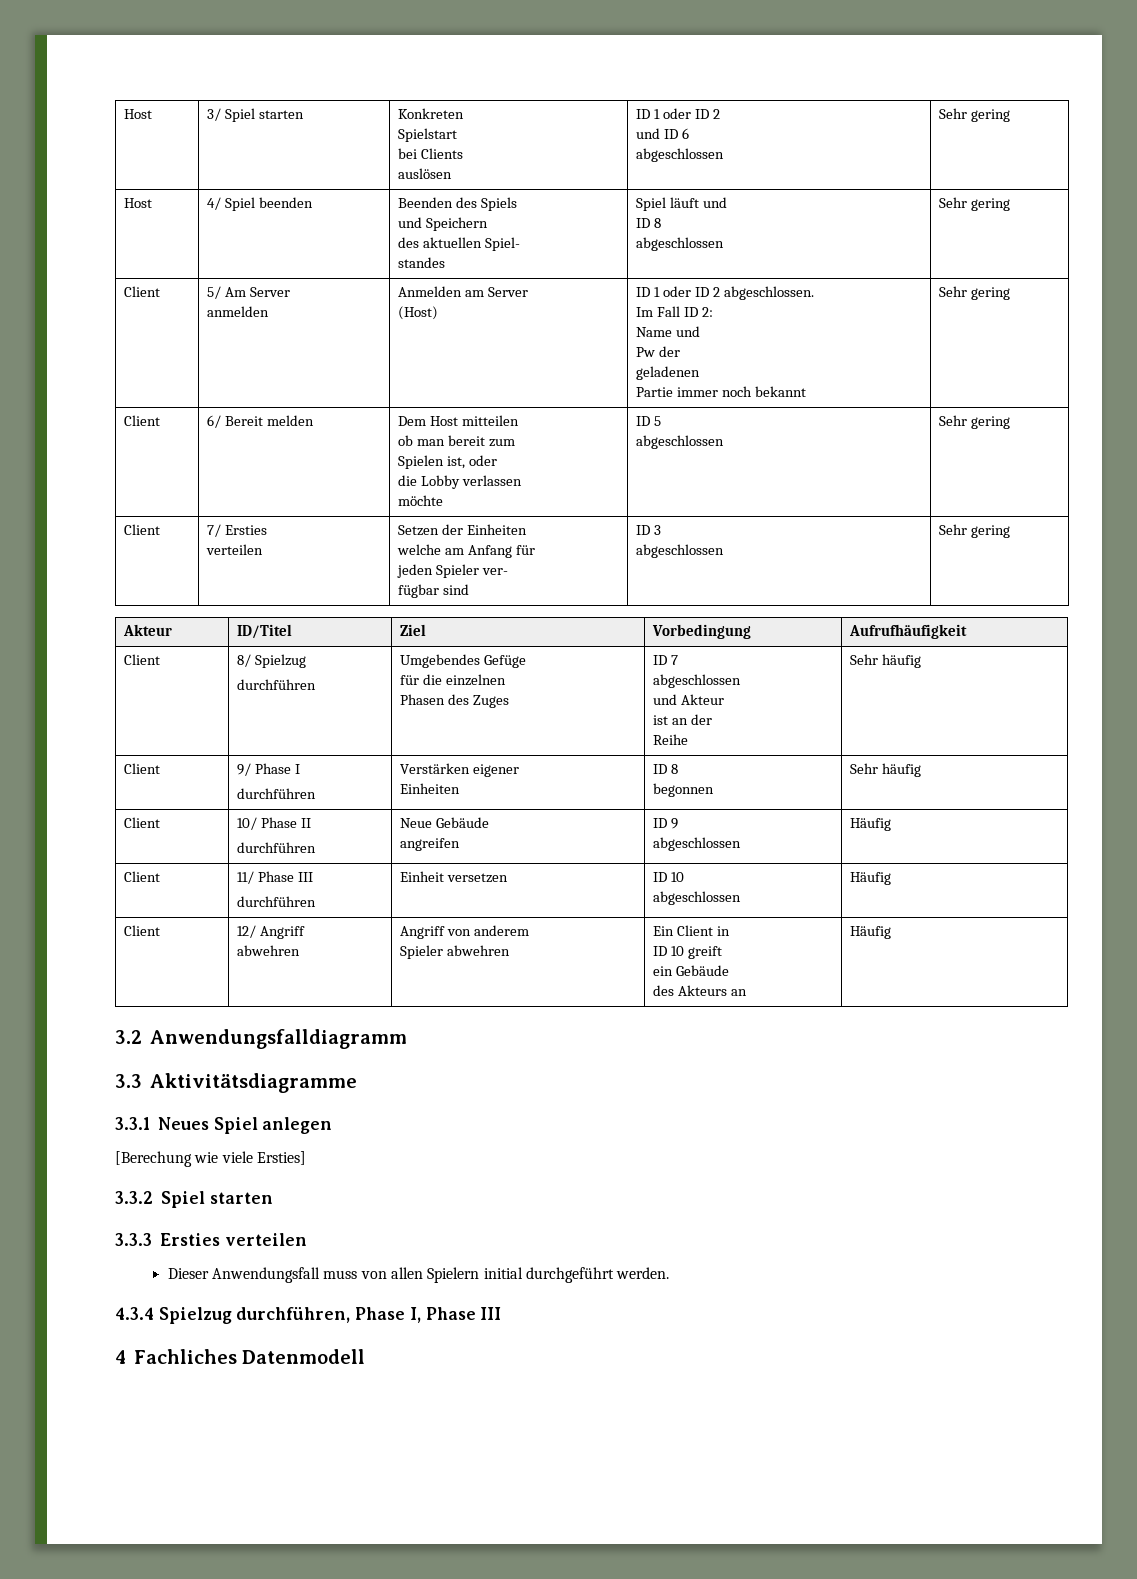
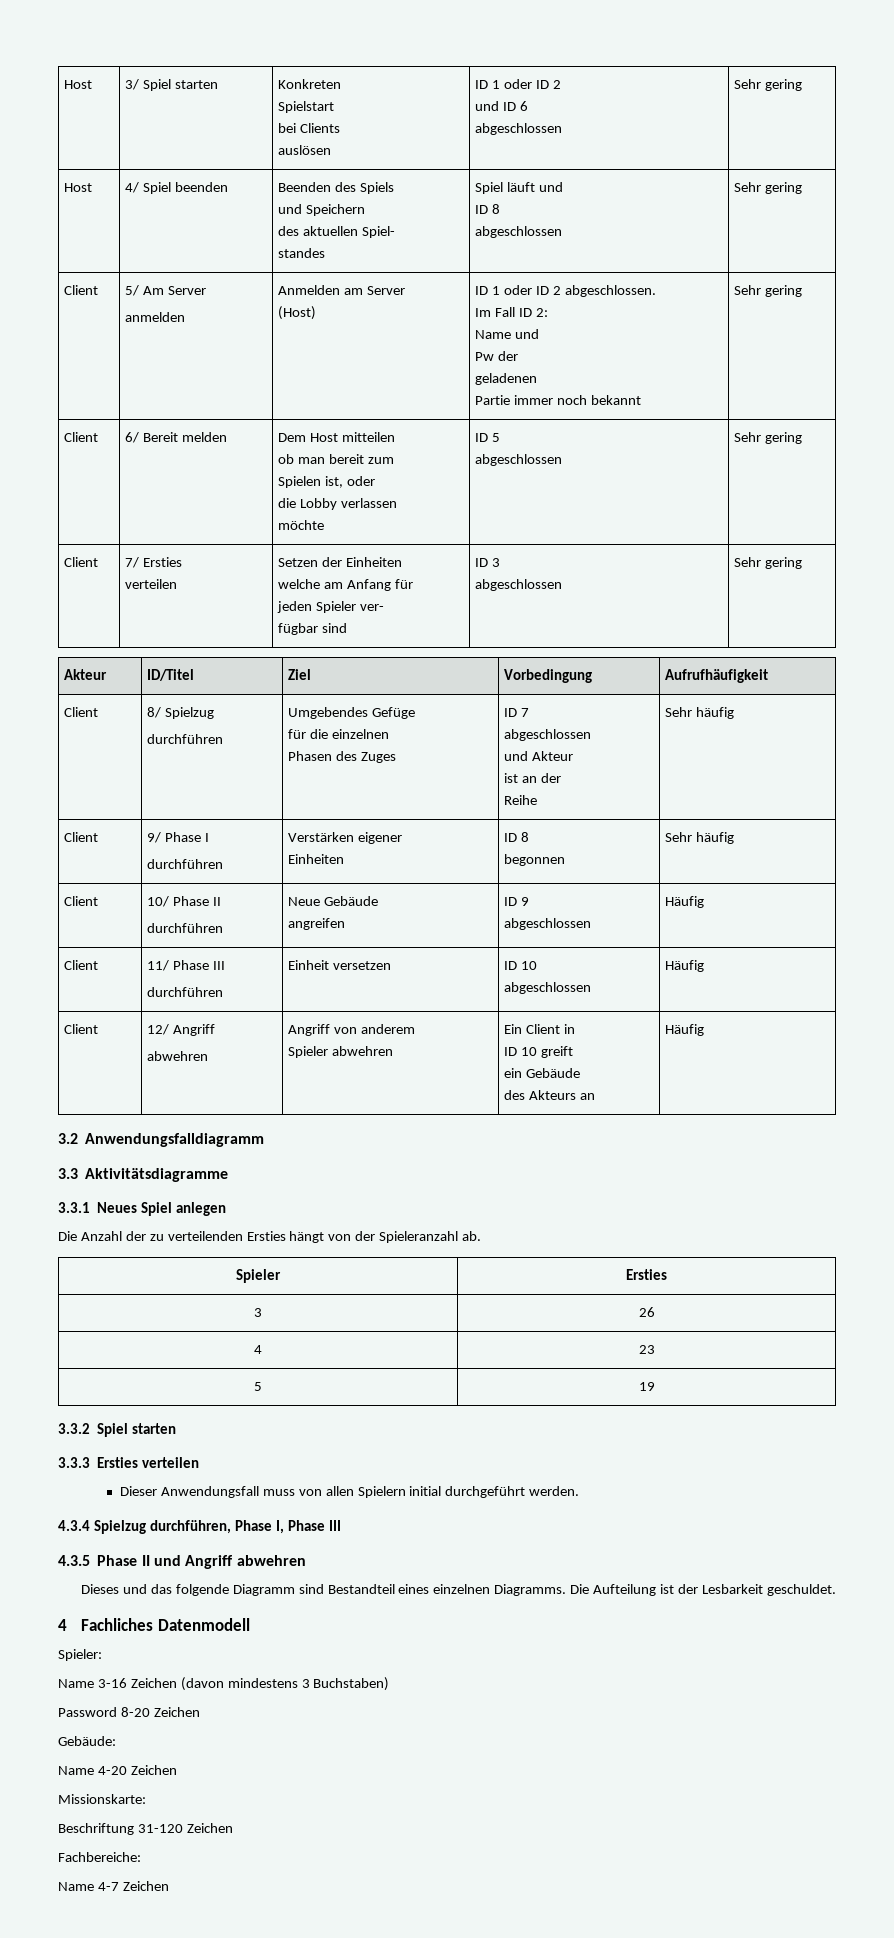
- [Berechung wie viele Ersties]
+ Die Anzahl der zu verteilenden Ersties hängt von der Spieleranzahl ab.
+ Spieler | Ersties
+ 3 | 26
+ 4 | 23
+ 5 | 19
+ 4.3.5 Phase II und Angriff abwehren
+ Dieses und das folgende Diagramm sind Bestandteil eines einzelnen Diagramms. Die Aufteilung ist der Lesbarkeit geschuldet.
  4 Fachliches Datenmodell
+ Spieler:
+ Name 3-16 Zeichen (davon mindestens 3 Buchstaben)
+ Password 8-20 Zeichen
+ Gebäude:
+ Name 4-20 Zeichen
+ Missionskarte:
+ Beschriftung 31-120 Zeichen
+ Fachbereiche:
+ Name 4-7 Zeichen

